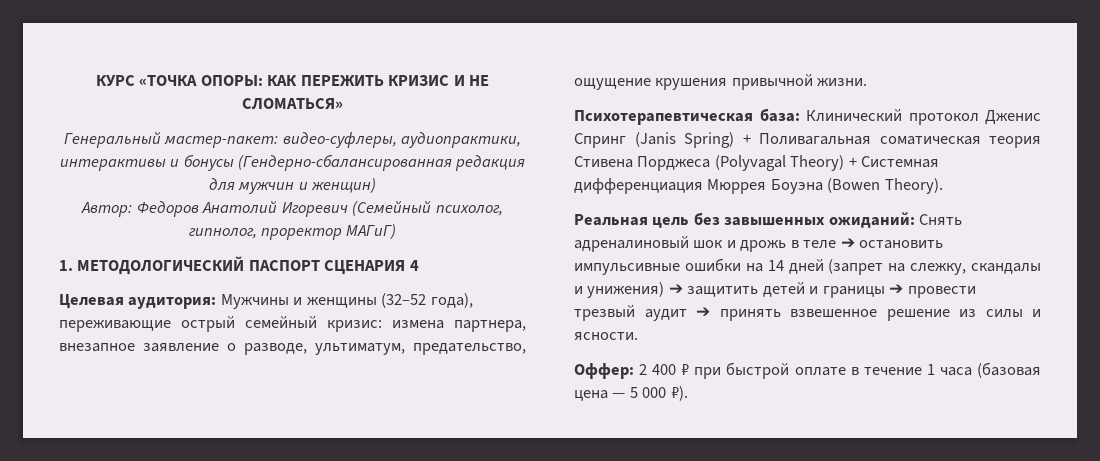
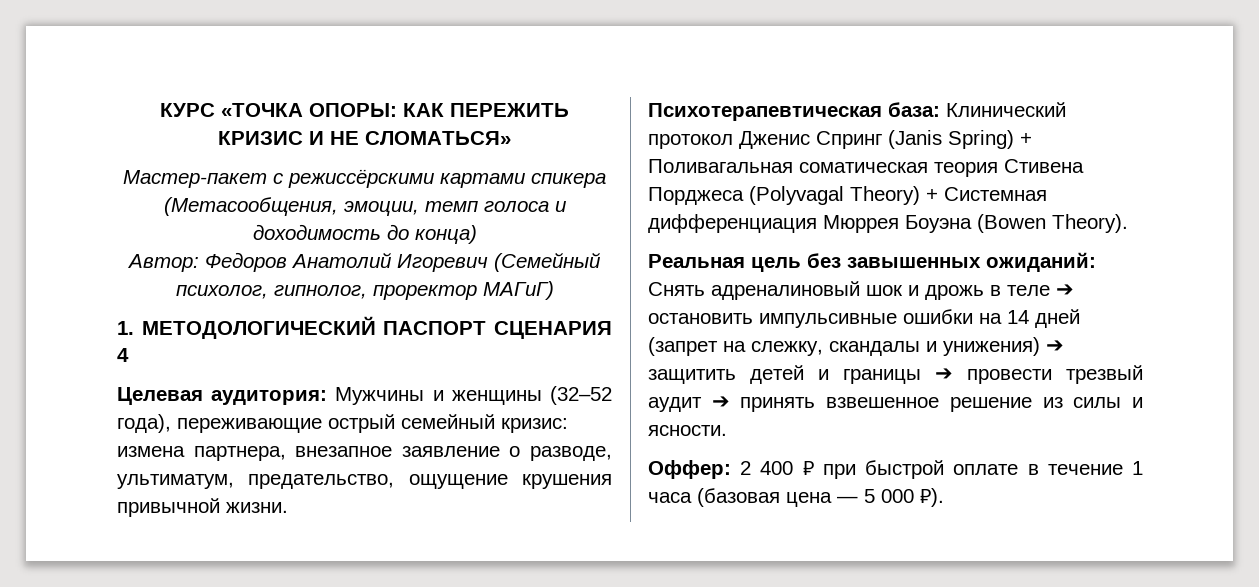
- Генеральный мастер-пакет: видео-суфлеры, аудиопрактики, интерактивы и бонусы (Гендерно-сбалансированная редакция для мужчин и женщин)
+ Мастер-пакет с режиссёрскими картами спикера (Метасообщения, эмоции, темп голоса и доходимость до конца)

